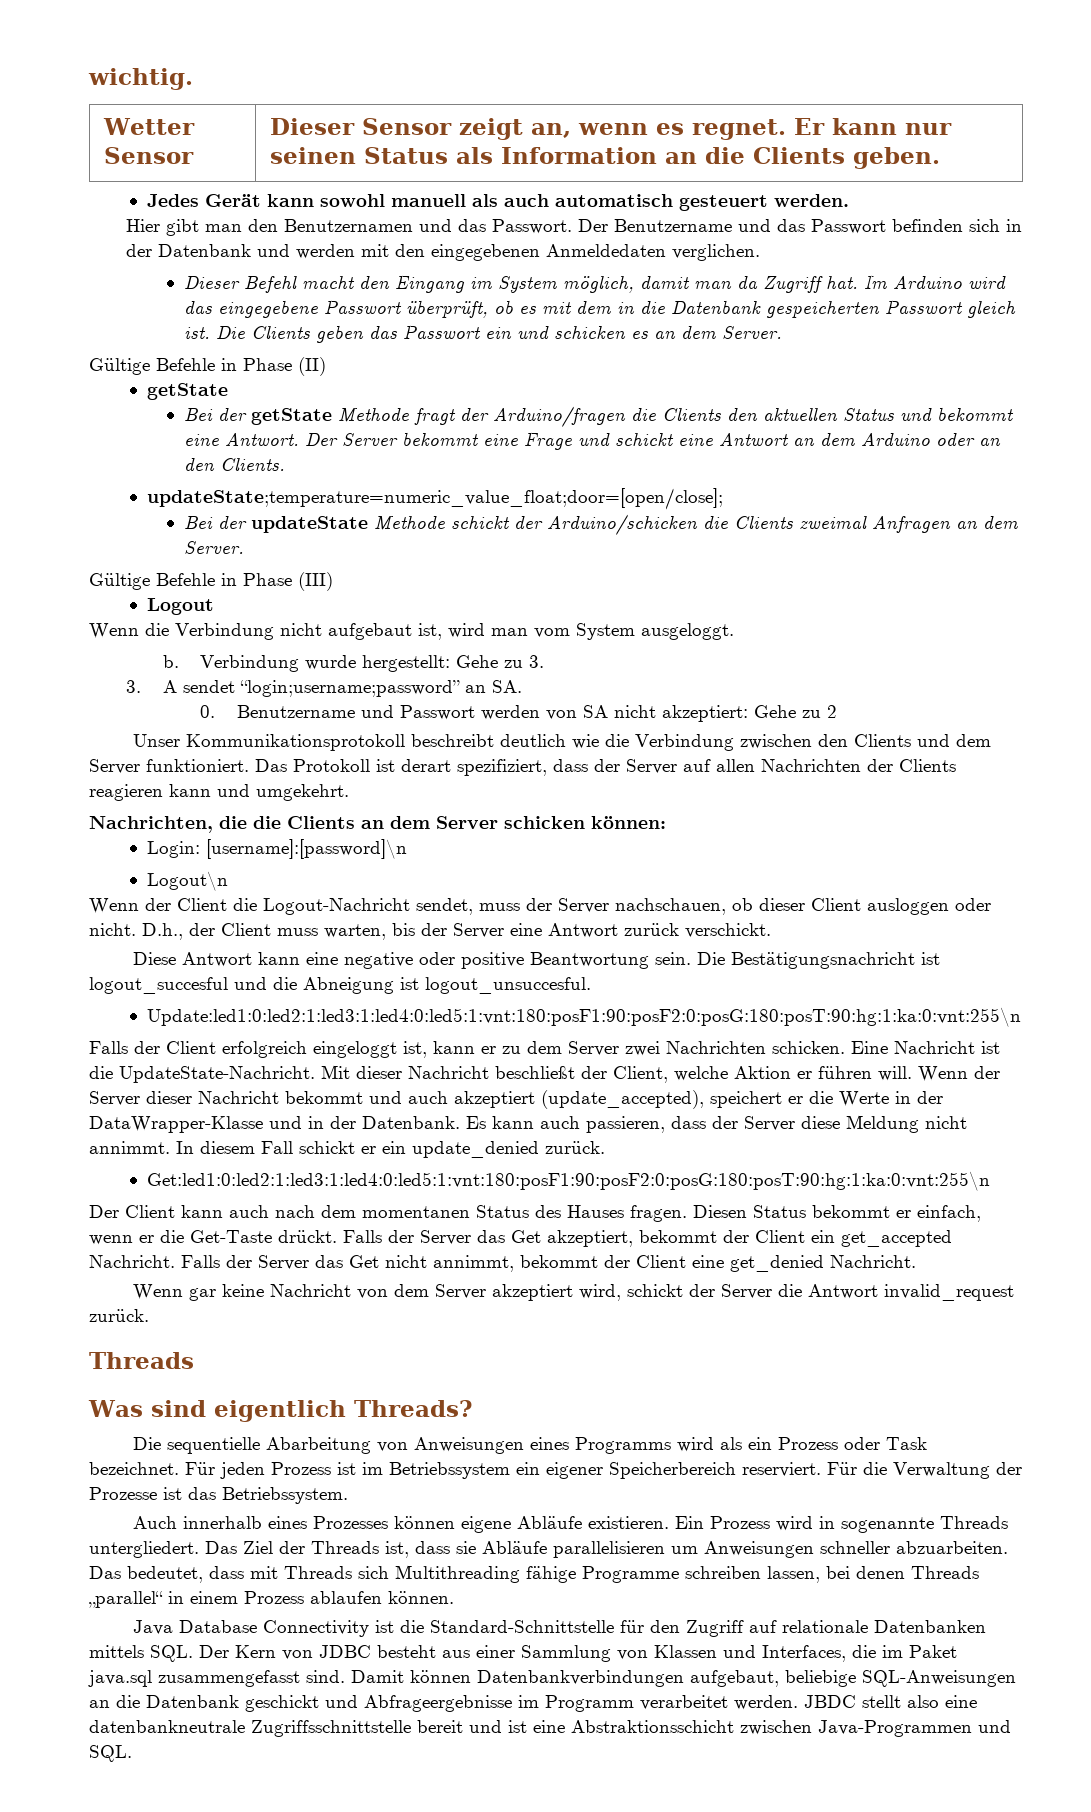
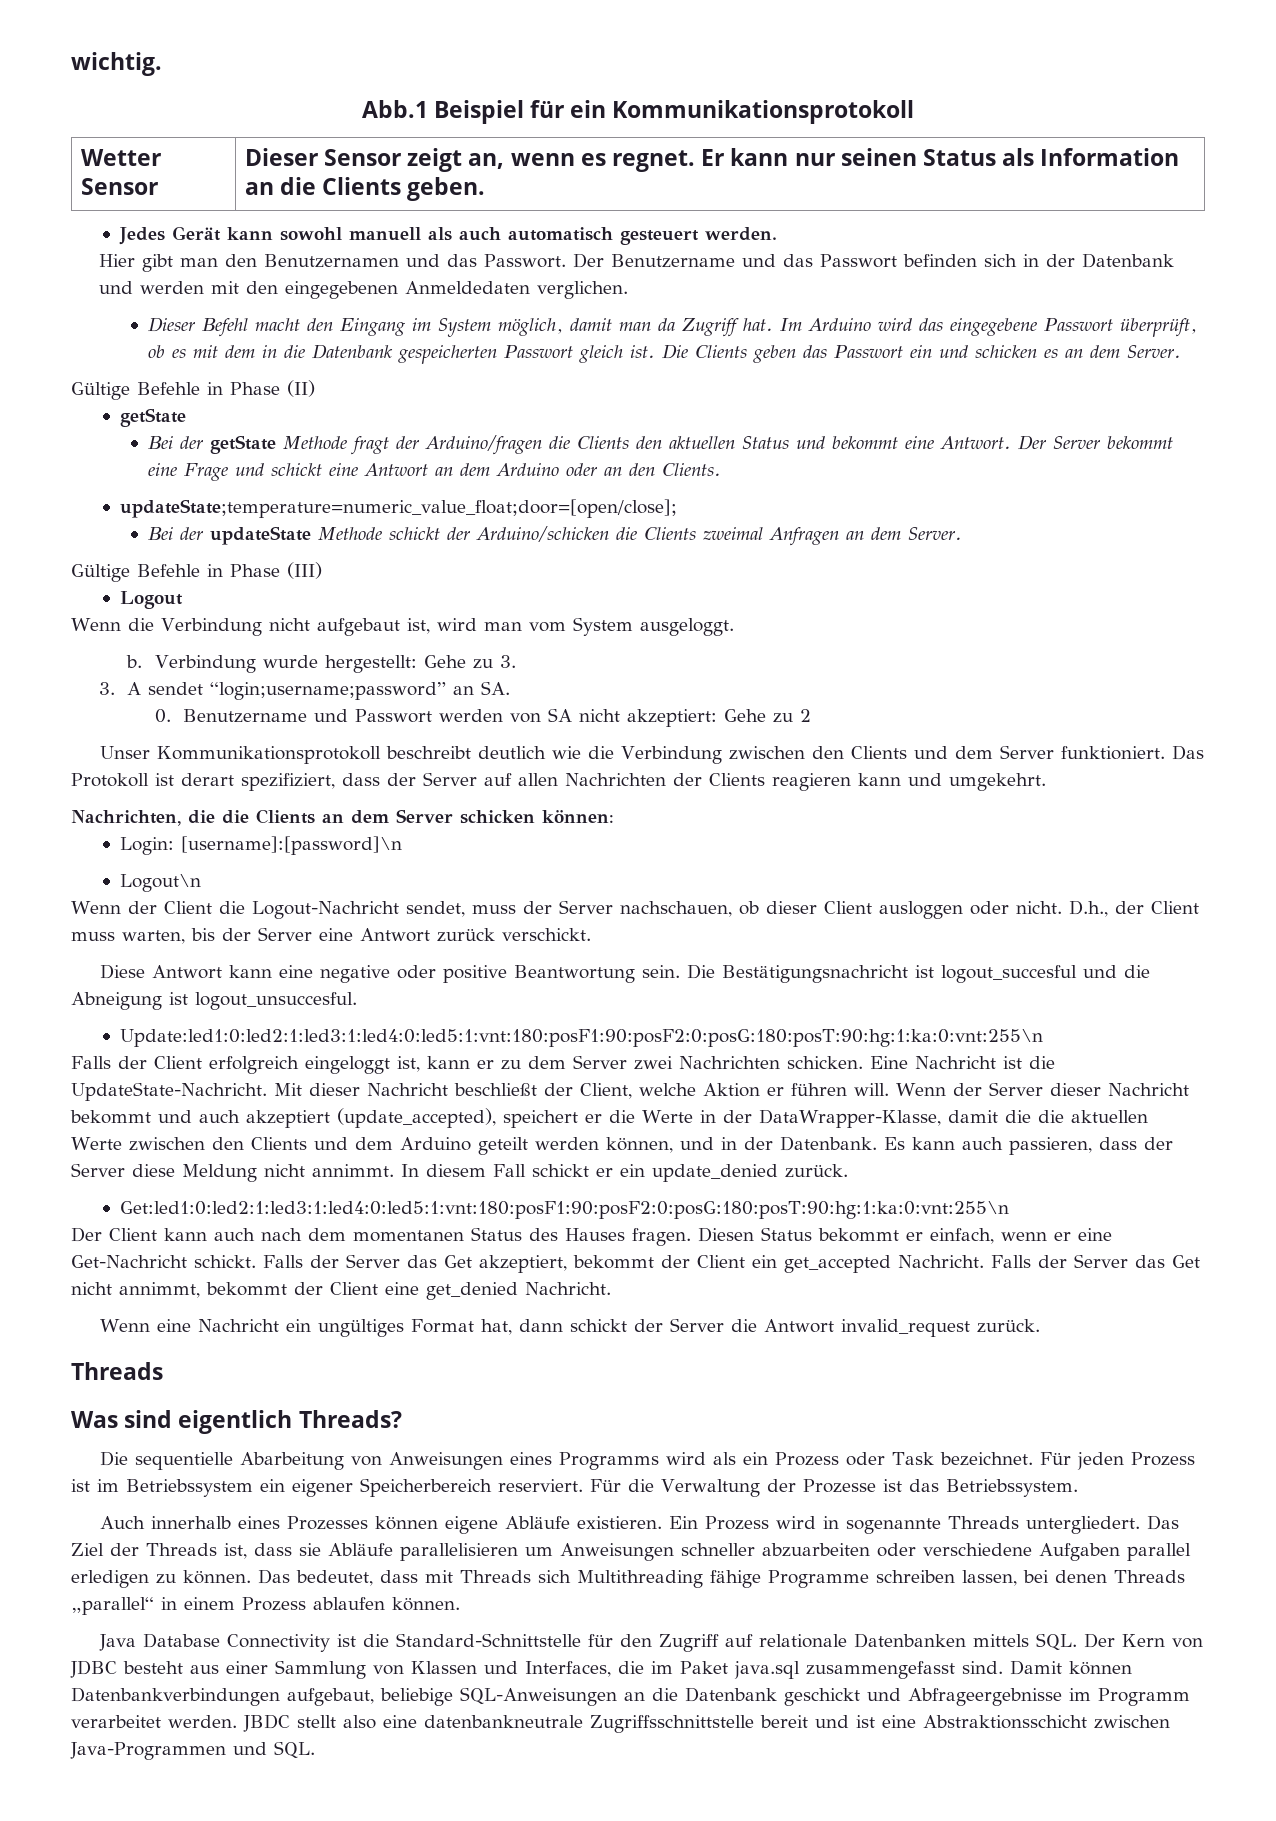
+ Abb.1 Beispiel für ein Kommunikationsprotokoll
- Wenn der Server dieser Nachricht bekommt und auch akzeptiert (update_accepted), speichert er die Werte in der DataWrapper-Klasse und in der Datenbank.
+ Wenn der Server dieser Nachricht bekommt und auch akzeptiert (update_accepted), speichert er die Werte in der DataWrapper-Klasse, damit die die aktuellen Werte zwischen den Clients und dem Arduino geteilt werden können, und in der Datenbank.
- Diesen Status bekommt er einfach, wenn er die Get-Taste drückt.
+ Diesen Status bekommt er einfach, wenn er eine Get-Nachricht schickt.
- Wenn gar keine Nachricht von dem Server akzeptiert wird, schickt der Server die Antwort invalid_request zurück.
+ Wenn eine Nachricht ein ungültiges Format hat, dann schickt der Server die Antwort invalid_request zurück.
- Das Ziel der Threads ist, dass sie Abläufe parallelisieren um Anweisungen schneller abzuarbeiten.
+ Das Ziel der Threads ist, dass sie Abläufe parallelisieren um Anweisungen schneller abzuarbeiten oder verschiedene Aufgaben parallel erledigen zu können.

